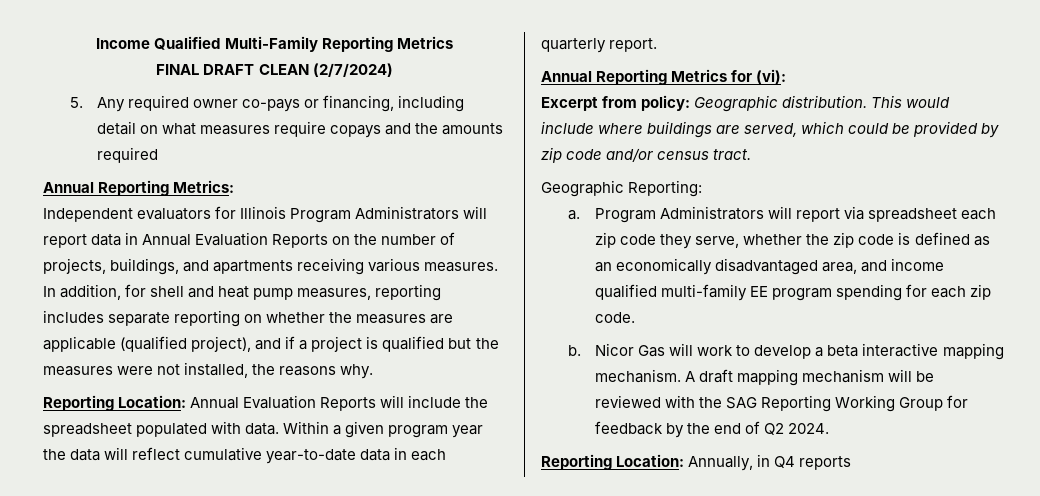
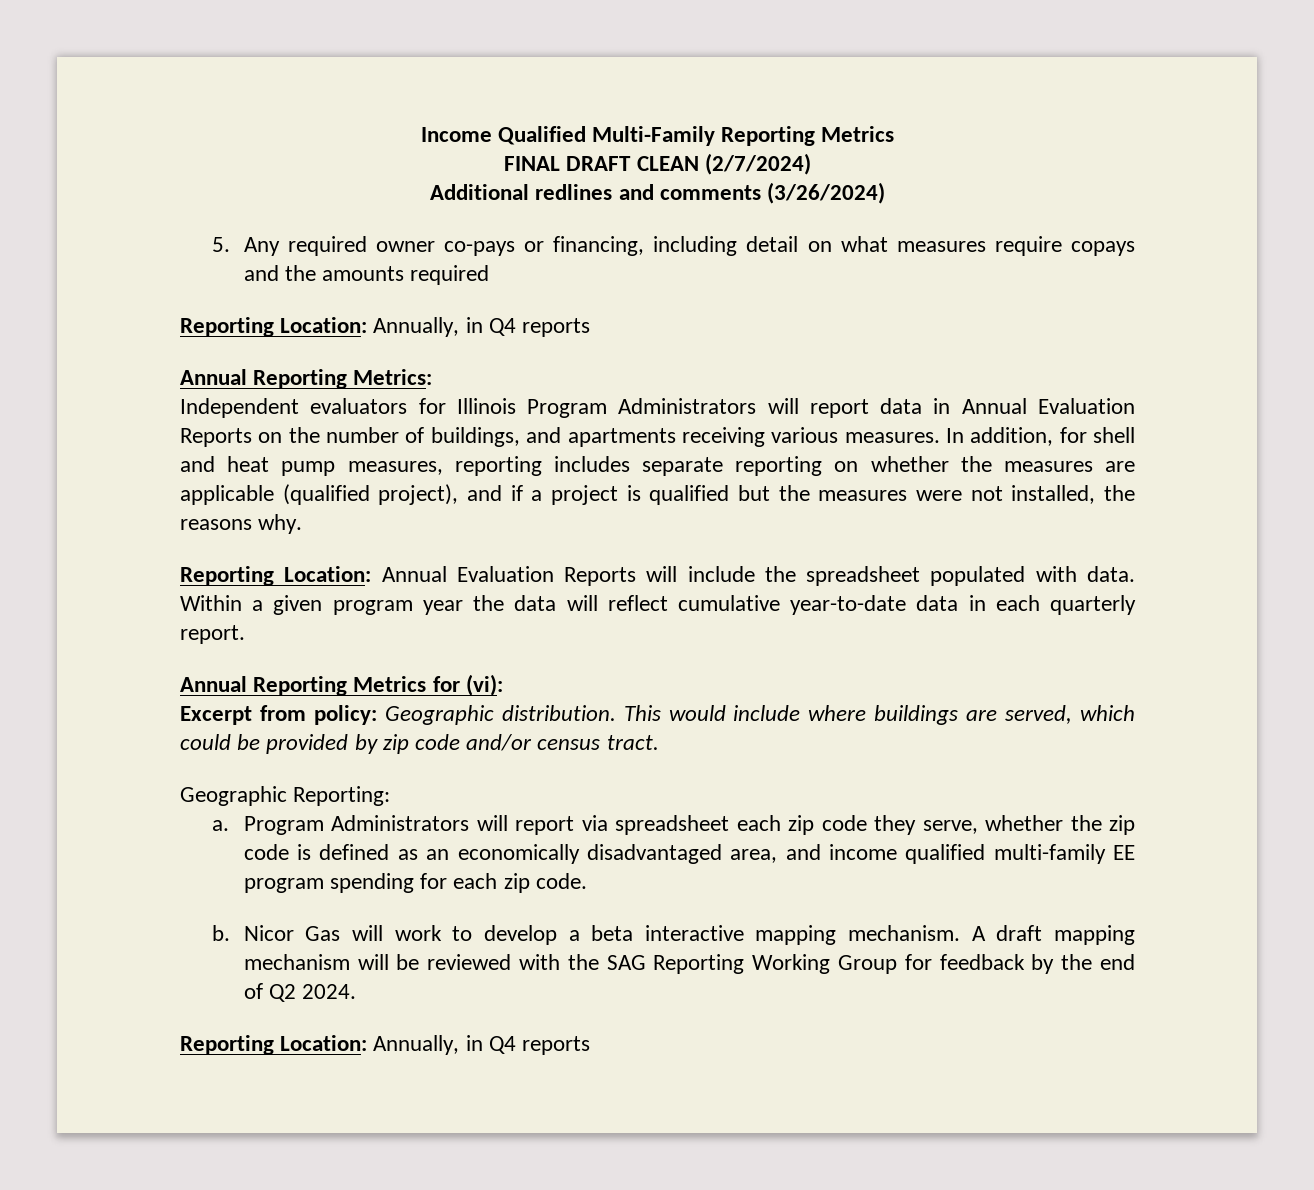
+ Additional redlines and comments (3/26/2024)
  5. Any required owner co-pays or financing, including detail on what measures require copays and the amounts required
+ Reporting Location: Annually, in Q4 reports
- Independent evaluators for Illinois Program Administrators will report data in Annual Evaluation Reports on the number of projects, buildings, and apartments receiving various measures.
+ Independent evaluators for Illinois Program Administrators will report data in Annual Evaluation Reports on the number of buildings, and apartments receiving various measures.

